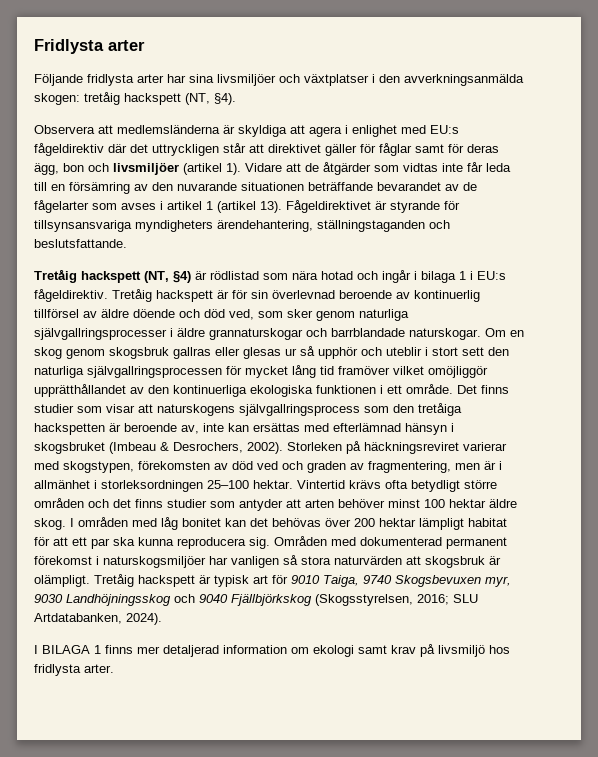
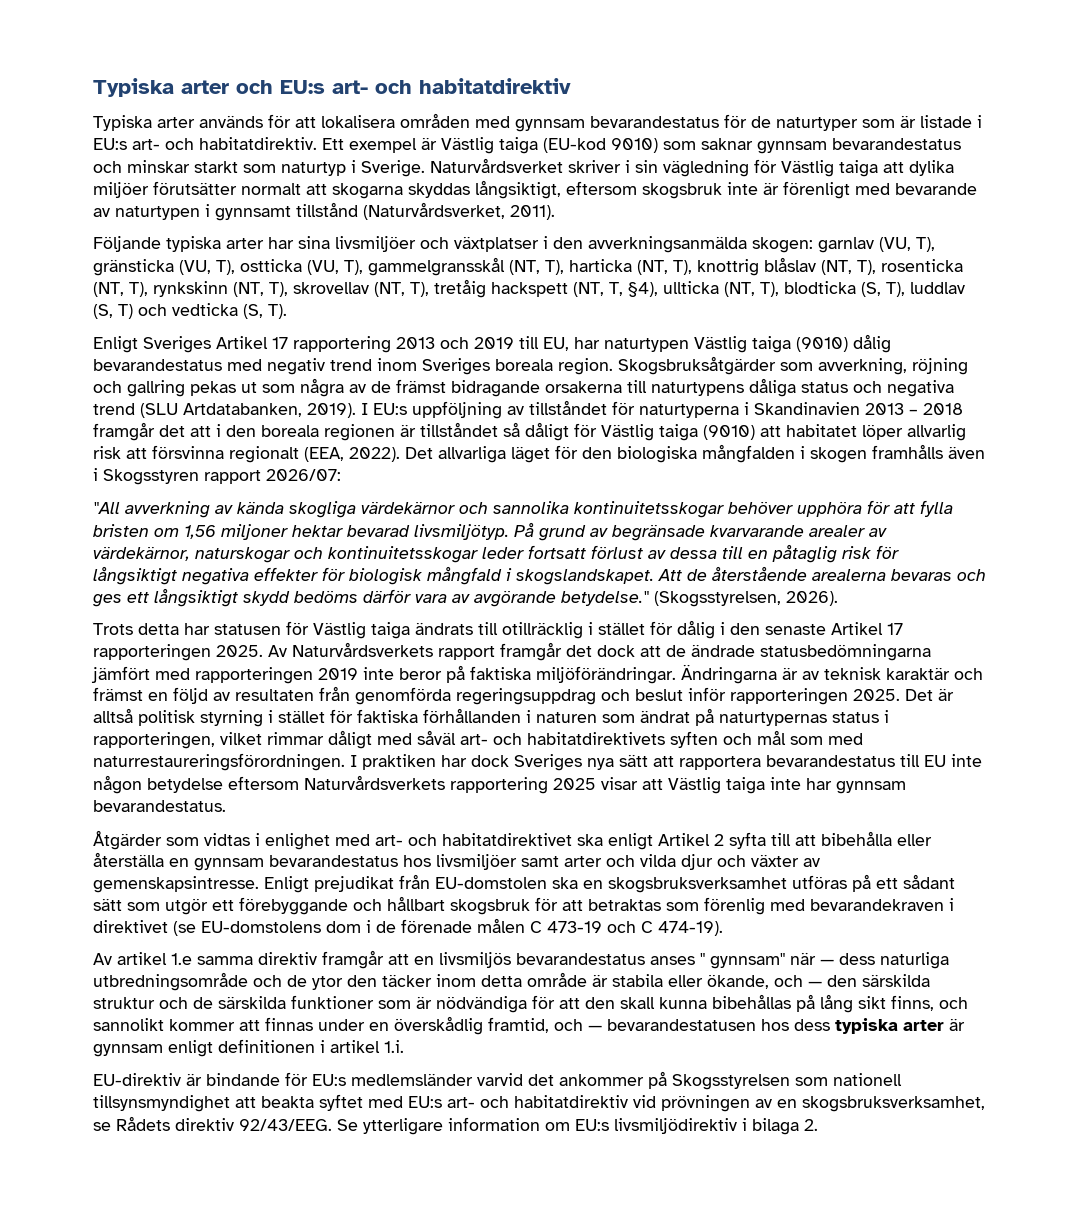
- Fridlysta arter
+ Typiska arter och EU:s art- och habitatdirektiv
+ Typiska arter används för att lokalisera områden med gynnsam bevarandestatus för de naturtyper som är listade i EU:s art- och habitatdirektiv. Ett exempel är Västlig taiga (EU-kod 9010) som saknar gynnsam bevarandestatus och minskar starkt som naturtyp i Sverige. Naturvårdsverket skriver i sin vägledning för Västlig taiga att dylika miljöer förutsätter normalt att skogarna skyddas långsiktigt, eftersom skogsbruk inte är förenligt med bevarande av naturtypen i gynnsamt tillstånd (Naturvårdsverket, 2011).
- Följande fridlysta arter har sina livsmiljöer och växtplatser i den avverkningsanmälda skogen: tretåig hackspett (NT, §4).
- Observera att medlemsländerna är skyldiga att agera i enlighet med EU:s fågeldirektiv där det uttryckligen står att direktivet gäller för fåglar samt för deras ägg, bon och livsmiljöer (artikel 1). Vidare att de åtgärder som vidtas inte får leda till en försämring av den nuvarande situationen beträffande bevarandet av de fågelarter som avses i artikel 1 (artikel 13). Fågeldirektivet är styrande för tillsynsansvariga myndigheters ärendehantering, ställningstaganden och beslutsfattande.
- Tretåig hackspett (NT, §4) är rödlistad som nära hotad och ingår i bilaga 1 i EU:s fågeldirektiv. Tretåig hackspett är för sin överlevnad beroende av kontinuerlig tillförsel av äldre döende och död ved, som sker genom naturliga självgallringsprocesser i äldre grannaturskogar och barrblandade naturskogar. Om en skog genom skogsbruk gallras eller glesas ur så upphör och uteblir i stort sett den naturliga självgallringsprocessen för mycket lång tid framöver vilket omöjliggör upprätthållandet av den kontinuerliga ekologiska funktionen i ett område. Det finns studier som visar att naturskogens självgallringsprocess som den tretåiga hackspetten är beroende av, inte kan ersättas med efterlämnad hänsyn i skogsbruket (Imbeau & Desrochers, 2002). Storleken på häckningsreviret varierar med skogstypen, förekomsten av död ved och graden av fragmentering, men är i allmänhet i storleksordningen 25–100 hektar. Vintertid krävs ofta betydligt större områden och det finns studier som antyder att arten behöver minst 100 hektar äldre skog. I områden med låg bonitet kan det behövas över 200 hektar lämpligt habitat för att ett par ska kunna reproducera sig. Områden med dokumenterad permanent förekomst i naturskogsmiljöer har vanligen så stora naturvärden att skogsbruk är olämpligt. Tretåig hackspett är typisk art för 9010 Taiga, 9740 Skogsbevuxen myr, 9030 Landhöjningsskog och 9040 Fjällbjörkskog (Skogsstyrelsen, 2016; SLU Artdatabanken, 2024).
- I BILAGA 1 finns mer detaljerad information om ekologi samt krav på livsmiljö hos fridlysta arter.
+ Följande typiska arter har sina livsmiljöer och växtplatser i den avverkningsanmälda skogen: garnlav (VU, T), gränsticka (VU, T), ostticka (VU, T), gammelgransskål (NT, T), harticka (NT, T), knottrig blåslav (NT, T), rosenticka (NT, T), rynkskinn (NT, T), skrovellav (NT, T), tretåig hackspett (NT, T, §4), ullticka (NT, T), blodticka (S, T), luddlav (S, T) och vedticka (S, T).
+ Enligt Sveriges Artikel 17 rapportering 2013 och 2019 till EU, har naturtypen Västlig taiga (9010) dålig bevarandestatus med negativ trend inom Sveriges boreala region. Skogsbruksåtgärder som avverkning, röjning och gallring pekas ut som några av de främst bidragande orsakerna till naturtypens dåliga status och negativa trend (SLU Artdatabanken, 2019). I EU:s uppföljning av tillståndet för naturtyperna i Skandinavien 2013 – 2018 framgår det att i den boreala regionen är tillståndet så dåligt för Västlig taiga (9010) att habitatet löper allvarlig risk att försvinna regionalt (EEA, 2022). Det allvarliga läget för den biologiska mångfalden i skogen framhålls även i Skogsstyren rapport 2026/07:
+ "All avverkning av kända skogliga värdekärnor och sannolika kontinuitetsskogar behöver upphöra för att fylla bristen om 1,56 miljoner hektar bevarad livsmiljötyp. På grund av begränsade kvarvarande arealer av värdekärnor, naturskogar och kontinuitetsskogar leder fortsatt förlust av dessa till en påtaglig risk för långsiktigt negativa effekter för biologisk mångfald i skogslandskapet. Att de återstående arealerna bevaras och ges ett långsiktigt skydd bedöms därför vara av avgörande betydelse." (Skogsstyrelsen, 2026).
+ Trots detta har statusen för Västlig taiga ändrats till otillräcklig i stället för dålig i den senaste Artikel 17 rapporteringen 2025. Av Naturvårdsverkets rapport framgår det dock att de ändrade statusbedömningarna jämfört med rapporteringen 2019 inte beror på faktiska miljöförändringar. Ändringarna är av teknisk karaktär och främst en följd av resultaten från genomförda regeringsuppdrag och beslut inför rapporteringen 2025. Det är alltså politisk styrning i stället för faktiska förhållanden i naturen som ändrat på naturtypernas status i rapporteringen, vilket rimmar dåligt med såväl art- och habitatdirektivets syften och mål som med naturrestaureringsförordningen. I praktiken har dock Sveriges nya sätt att rapportera bevarandestatus till EU inte någon betydelse eftersom Naturvårdsverkets rapportering 2025 visar att Västlig taiga inte har gynnsam bevarandestatus.
+ Åtgärder som vidtas i enlighet med art- och habitatdirektivet ska enligt Artikel 2 syfta till att bibehålla eller återställa en gynnsam bevarandestatus hos livsmiljöer samt arter och vilda djur och växter av gemenskapsintresse. Enligt prejudikat från EU-domstolen ska en skogsbruksverksamhet utföras på ett sådant sätt som utgör ett förebyggande och hållbart skogsbruk för att betraktas som förenlig med bevarandekraven i direktivet (se EU-domstolens dom i de förenade målen C 473-19 och C 474-19).
+ Av artikel 1.e samma direktiv framgår att en livsmiljös bevarandestatus anses " gynnsam" när — dess naturliga utbredningsområde och de ytor den täcker inom detta område är stabila eller ökande, och — den särskilda struktur och de särskilda funktioner som är nödvändiga för att den skall kunna bibehållas på lång sikt finns, och sannolikt kommer att finnas under en överskådlig framtid, och — bevarandestatusen hos dess typiska arter är gynnsam enligt definitionen i artikel 1.i.
+ EU-direktiv är bindande för EU:s medlemsländer varvid det ankommer på Skogsstyrelsen som nationell tillsynsmyndighet att beakta syftet med EU:s art- och habitatdirektiv vid prövningen av en skogsbruksverksamhet, se Rådets direktiv 92/43/EEG. Se ytterligare information om EU:s livsmiljödirektiv i bilaga 2.

